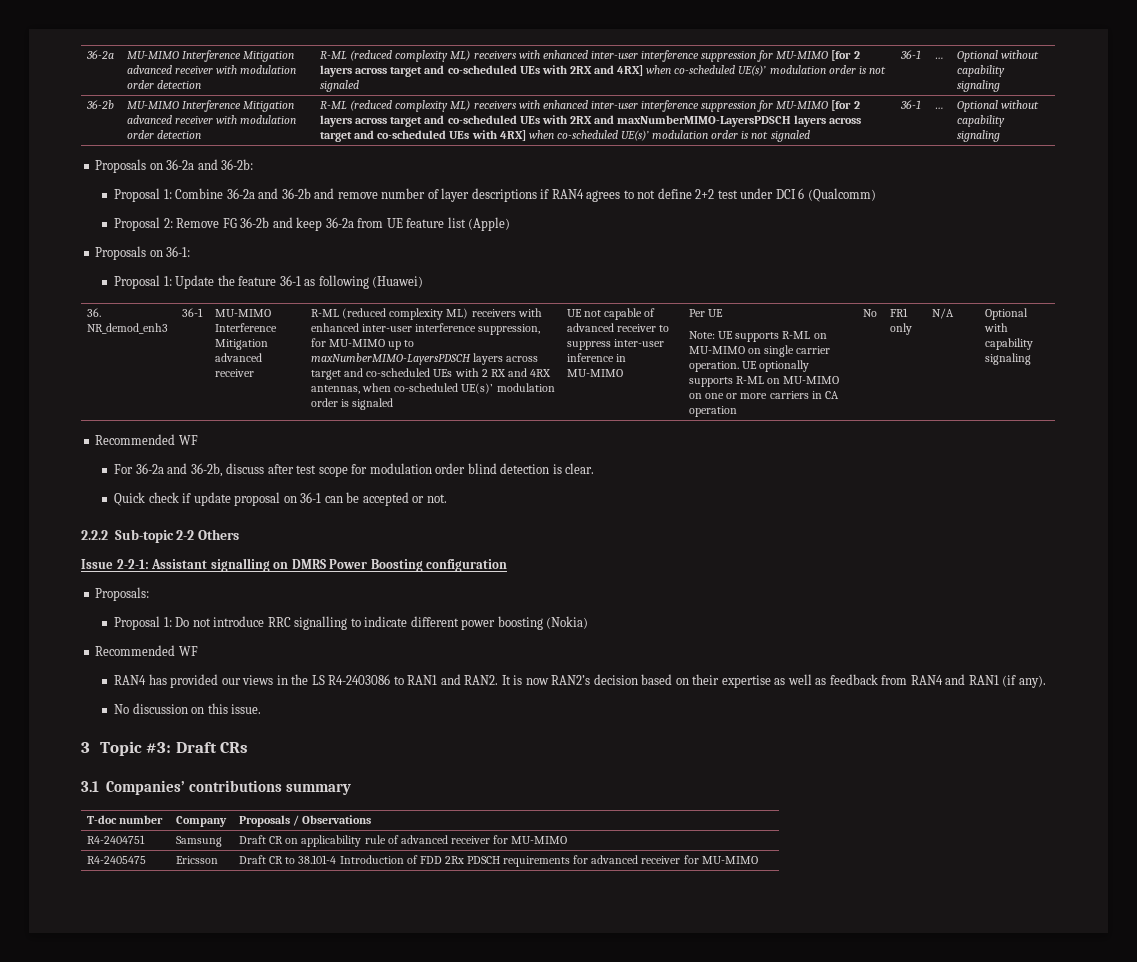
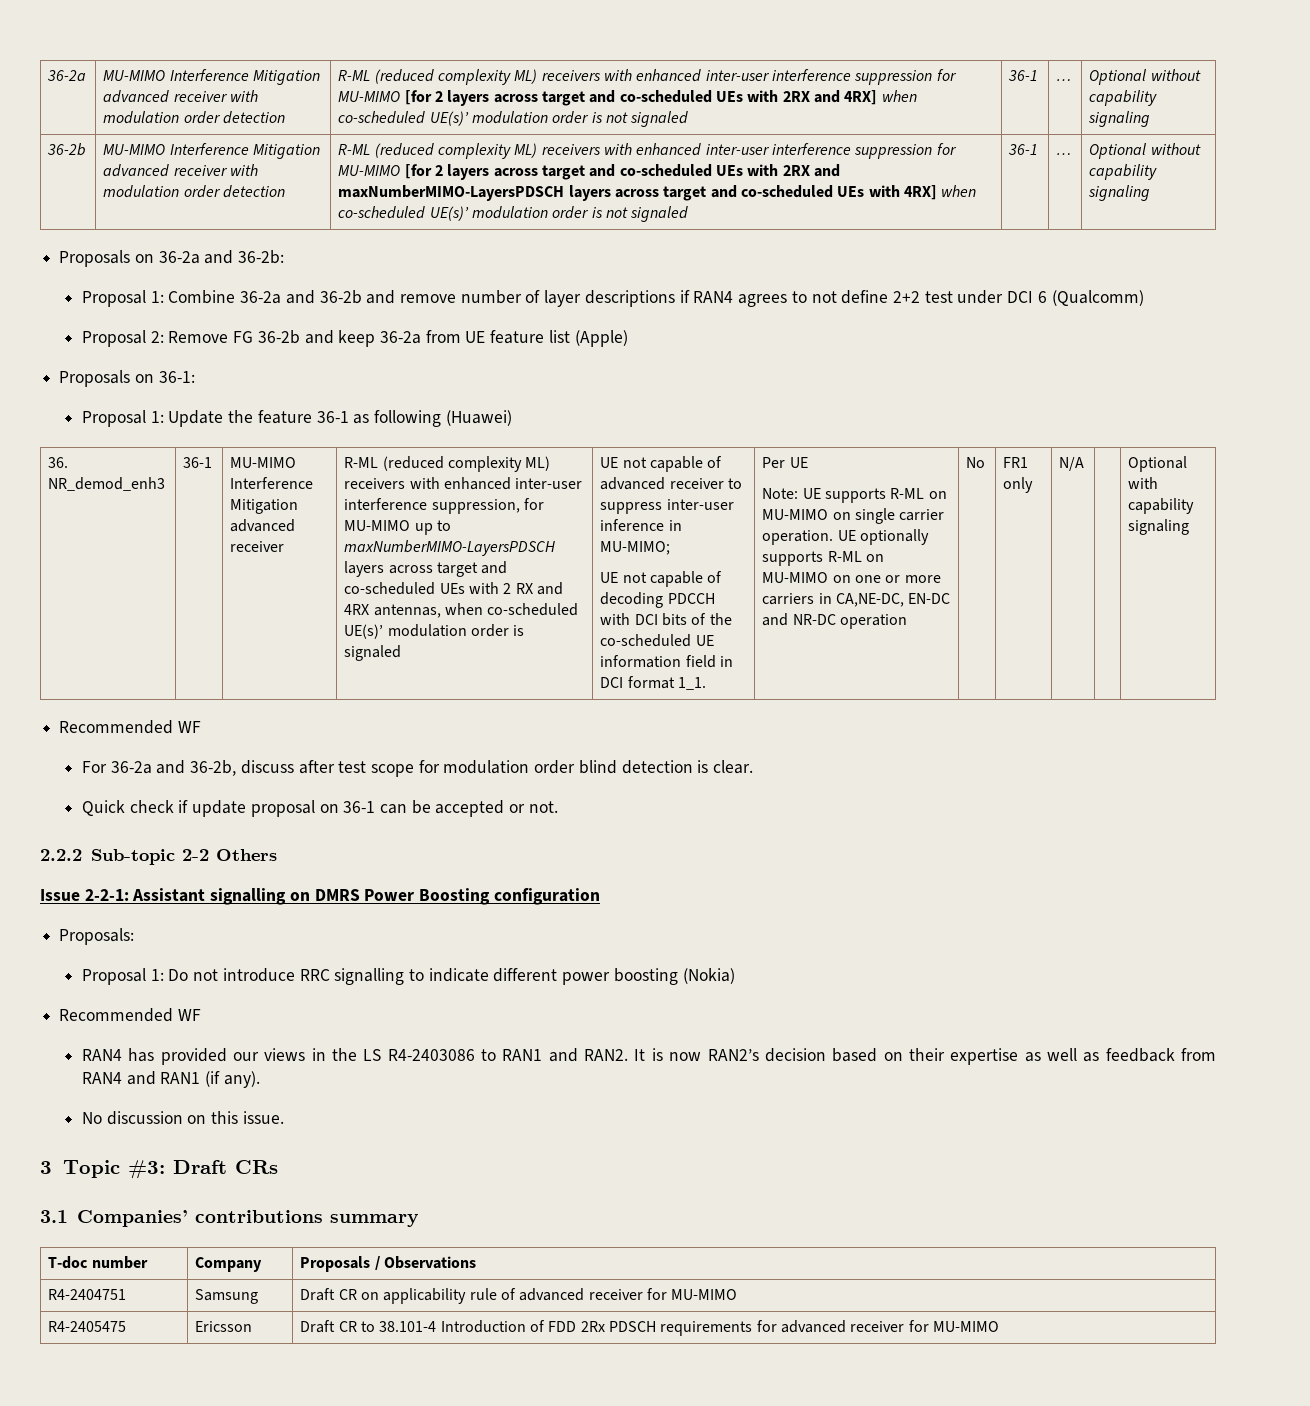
- UE not capable of advanced receiver to suppress inter-user inference in MU-MIMO
+ UE not capable of advanced receiver to suppress inter-user inference in MU-MIMO;
+ UE not capable of decoding PDCCH with DCI bits of the co-scheduled UE information field in DCI format 1_1.
- UE optionally supports R-ML on MU-MIMO on one or more carriers in CA operation
+ UE optionally supports R-ML on MU-MIMO on one or more carriers in CA,NE-DC, EN-DC and NR-DC operation

